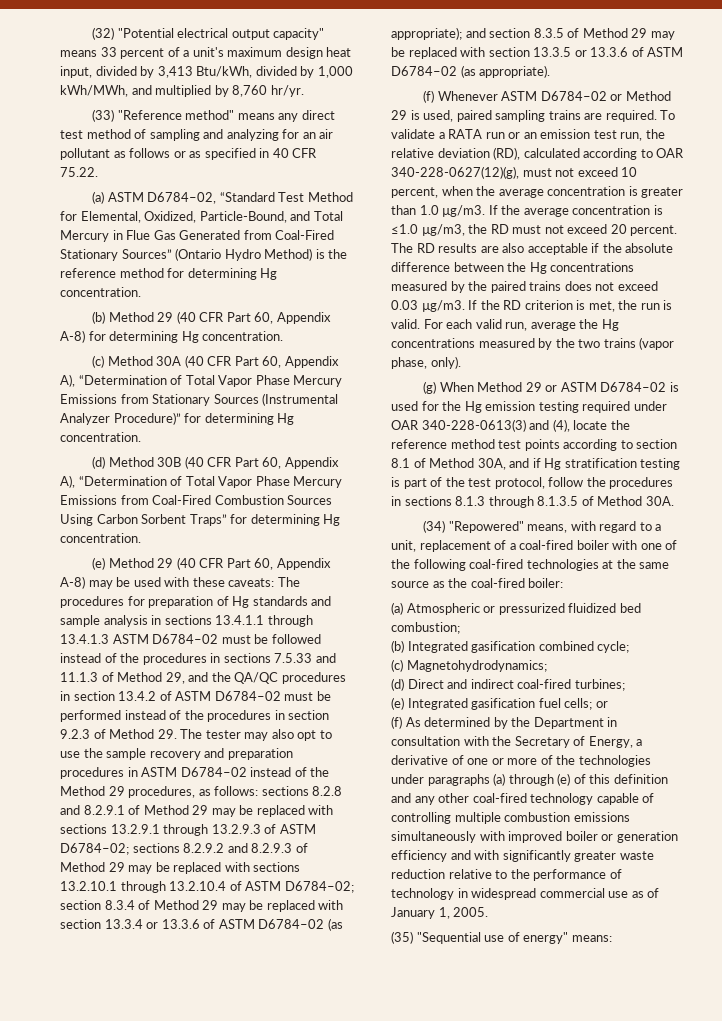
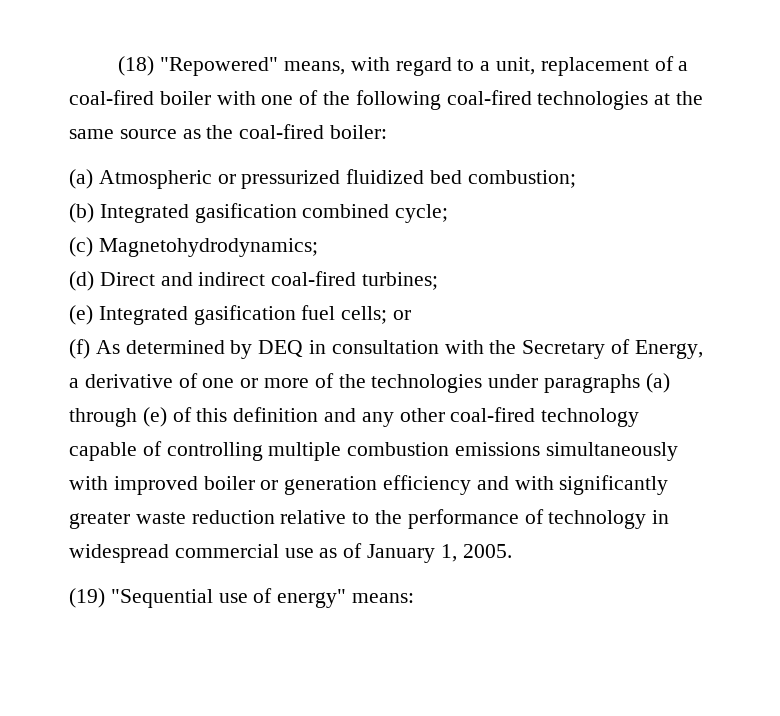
- (32) "Potential electrical output capacity" means 33 percent of a unit's maximum design heat input, divided by 3,413 Btu/kWh, divided by 1,000 kWh/MWh, and multiplied by 8,760 hr/yr.
- (33) "Reference method" means any direct test method of sampling and analyzing for an air pollutant as follows or as specified in 40 CFR 75.22.
- (a) ASTM D6784–02, “Standard Test Method for Elemental, Oxidized, Particle-Bound, and Total Mercury in Flue Gas Generated from Coal-Fired Stationary Sources” (Ontario Hydro Method) is the reference method for determining Hg concentration.
- (b) Method 29 (40 CFR Part 60, Appendix A-8) for determining Hg concentration.
- (c) Method 30A (40 CFR Part 60, Appendix A), “Determination of Total Vapor Phase Mercury Emissions from Stationary Sources (Instrumental Analyzer Procedure)” for determining Hg concentration.
- (d) Method 30B (40 CFR Part 60, Appendix A), “Determination of Total Vapor Phase Mercury Emissions from Coal-Fired Combustion Sources Using Carbon Sorbent Traps” for determining Hg concentration.
- (e) Method 29 (40 CFR Part 60, Appendix A-8) may be used with these caveats: The procedures for preparation of Hg standards and sample analysis in sections 13.4.1.1 through 13.4.1.3 ASTM D6784–02 must be followed instead of the procedures in sections 7.5.33 and 11.1.3 of Method 29, and the QA/QC procedures in section 13.4.2 of ASTM D6784–02 must be performed instead of the procedures in section 9.2.3 of Method 29. The tester may also opt to use the sample recovery and preparation procedures in ASTM D6784–02 instead of the Method 29 procedures, as follows: sections 8.2.8 and 8.2.9.1 of Method 29 may be replaced with sections 13.2.9.1 through 13.2.9.3 of ASTM D6784–02; sections 8.2.9.2 and 8.2.9.3 of Method 29 may be replaced with sections 13.2.10.1 through 13.2.10.4 of ASTM D6784–02; section 8.3.4 of Method 29 may be replaced with section 13.3.4 or 13.3.6 of ASTM D6784–02 (as appropriate); and section 8.3.5 of Method 29 may be replaced with section 13.3.5 or 13.3.6 of ASTM D6784–02 (as appropriate).
- (f) Whenever ASTM D6784–02 or Method 29 is used, paired sampling trains are required. To validate a RATA run or an emission test run, the relative deviation (RD), calculated according to OAR 340-228-0627(12)(g), must not exceed 10 percent, when the average concentration is greater than 1.0 µg/m3. If the average concentration is ≤1.0 µg/m3, the RD must not exceed 20 percent. The RD results are also acceptable if the absolute difference between the Hg concentrations measured by the paired trains does not exceed 0.03 µg/m3. If the RD criterion is met, the run is valid. For each valid run, average the Hg concentrations measured by the two trains (vapor phase, only).
- (g) When Method 29 or ASTM D6784–02 is used for the Hg emission testing required under OAR 340-228-0613(3) and (4), locate the reference method test points according to section 8.1 of Method 30A, and if Hg stratification testing is part of the test protocol, follow the procedures in sections 8.1.3 through 8.1.3.5 of Method 30A.
- (34) "Repowered" means, with regard to a unit, replacement of a coal-fired boiler with one of the following coal-fired technologies at the same source as the coal-fired boiler:
+ (18) "Repowered" means, with regard to a unit, replacement of a coal-fired boiler with one of the following coal-fired technologies at the same source as the coal-fired boiler:
- (f) As determined by the Department in consultation with the Secretary of Energy, a derivative of one or more of the technologies under paragraphs (a) through (e) of this definition and any other coal-fired technology capable of controlling multiple combustion emissions simultaneously with improved boiler or generation efficiency and with significantly greater waste reduction relative to the performance of technology in widespread commercial use as of January 1, 2005.
+ (f) As determined by DEQ in consultation with the Secretary of Energy, a derivative of one or more of the technologies under paragraphs (a) through (e) of this definition and any other coal-fired technology capable of controlling multiple combustion emissions simultaneously with improved boiler or generation efficiency and with significantly greater waste reduction relative to the performance of technology in widespread commercial use as of January 1, 2005.
- (35) "Sequential use of energy" means:
+ (19) "Sequential use of energy" means:

